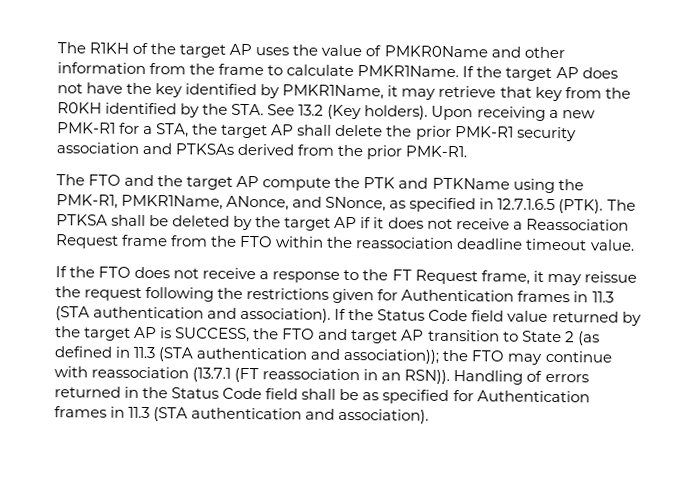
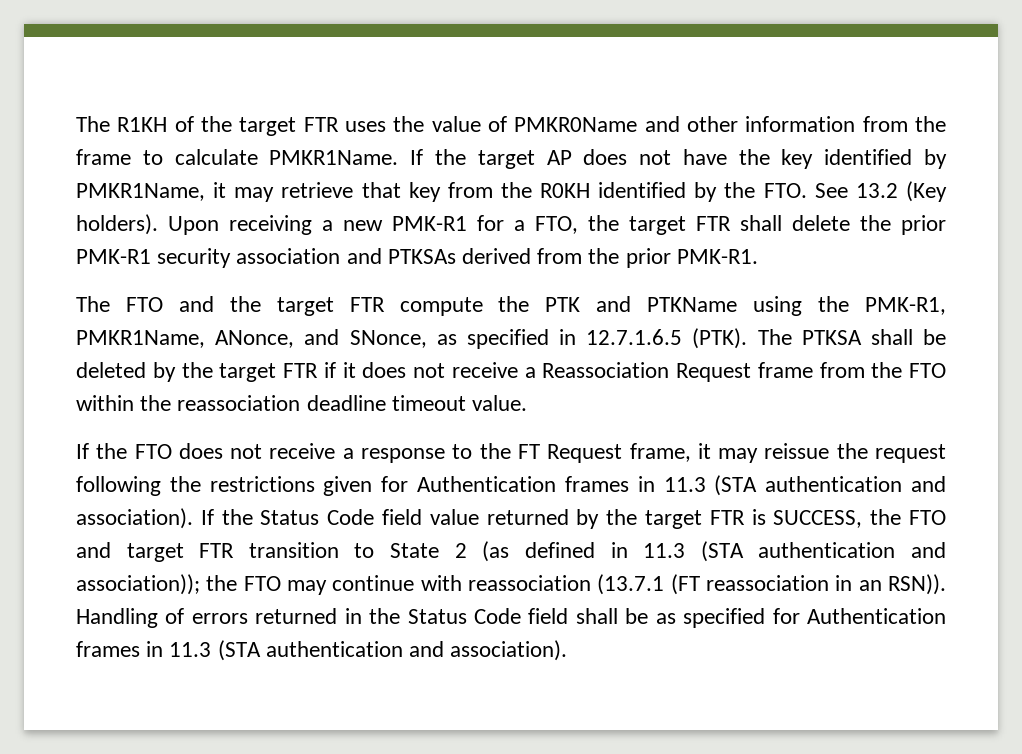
- The R1KH of the target AP uses the value of PMKR0Name and other information from the frame to calculate PMKR1Name.
+ The R1KH of the target FTR uses the value of PMKR0Name and other information from the frame to calculate PMKR1Name.
- If the target AP does not have the key identified by PMKR1Name, it may retrieve that key from the R0KH identified by the STA. See 13.2 (Key holders).
+ If the target AP does not have the key identified by PMKR1Name, it may retrieve that key from the R0KH identified by the FTO. See 13.2 (Key holders).
- Upon receiving a new PMK-R1 for a STA, the target AP shall delete the prior PMK-R1 security association and PTKSAs derived from the prior PMK-R1.
+ Upon receiving a new PMK-R1 for a FTO, the target FTR shall delete the prior PMK-R1 security association and PTKSAs derived from the prior PMK-R1.
- The FTO and the target AP compute the PTK and PTKName using the PMK-R1, PMKR1Name, ANonce, and SNonce, as specified in 12.7.1.6.5 (PTK).
+ The FTO and the target FTR compute the PTK and PTKName using the PMK-R1, PMKR1Name, ANonce, and SNonce, as specified in 12.7.1.6.5 (PTK).
- The PTKSA shall be deleted by the target AP if it does not receive a Reassociation Request frame from the FTO within the reassociation deadline timeout value.
+ The PTKSA shall be deleted by the target FTR if it does not receive a Reassociation Request frame from the FTO within the reassociation deadline timeout value.
- If the Status Code field value returned by the target AP is SUCCESS, the FTO and target AP transition to State 2 (as defined in 11.3 (STA authentication and association)); the FTO may continue with reassociation (13.7.1 (FT reassociation in an RSN)).
+ If the Status Code field value returned by the target FTR is SUCCESS, the FTO and target FTR transition to State 2 (as defined in 11.3 (STA authentication and association)); the FTO may continue with reassociation (13.7.1 (FT reassociation in an RSN)).

